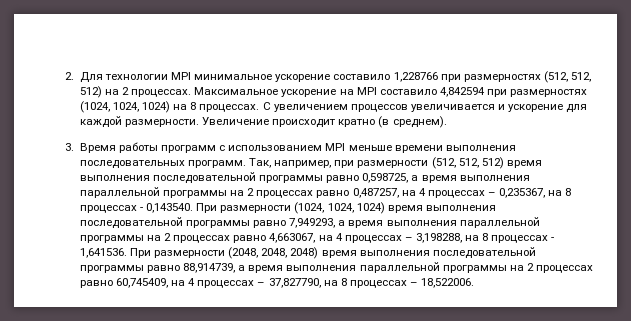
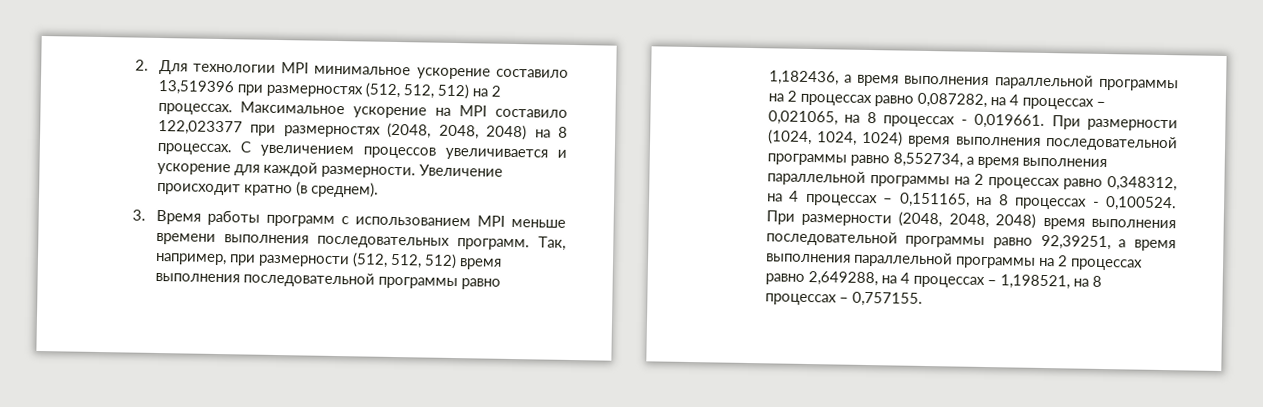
- 2. Для технологии MPI минимальное ускорение составило 1,228766 при размерностях (512, 512, 512) на 2 процессах.
+ 2. Для технологии MPI минимальное ускорение составило 13,519396 при размерностях (512, 512, 512) на 2 процессах.
- Максимальное ускорение на MPI составило 4,842594 при размерностях (1024, 1024, 1024) на 8 процессах.
+ Максимальное ускорение на MPI составило 122,023377 при размерностях (2048, 2048, 2048) на 8 процессах.
- Так, например, при размерности (512, 512, 512) время выполнения последовательной программы равно 0,598725, а время выполнения параллельной программы на 2 процессах равно 0,487257, на 4 процессах – 0,235367, на 8 процессах - 0,143540.
+ Так, например, при размерности (512, 512, 512) время выполнения последовательной программы равно 1,182436, а время выполнения параллельной программы на 2 процессах равно 0,087282, на 4 процессах – 0,021065, на 8 процессах - 0,019661.
- При размерности (1024, 1024, 1024) время выполнения последовательной программы равно 7,949293, а время выполнения параллельной программы на 2 процессах равно 4,663067, на 4 процессах – 3,198288, на 8 процессах - 1,641536.
+ При размерности (1024, 1024, 1024) время выполнения последовательной программы равно 8,552734, а время выполнения параллельной программы на 2 процессах равно 0,348312, на 4 процессах – 0,151165, на 8 процессах - 0,100524.
- При размерности (2048, 2048, 2048) время выполнения последовательной программы равно 88,914739, а время выполнения параллельной программы на 2 процессах равно 60,745409, на 4 процессах – 37,827790, на 8 процессах – 18,522006.
+ При размерности (2048, 2048, 2048) время выполнения последовательной программы равно 92,39251, а время выполнения параллельной программы на 2 процессах равно 2,649288, на 4 процессах – 1,198521, на 8 процессах – 0,757155.

